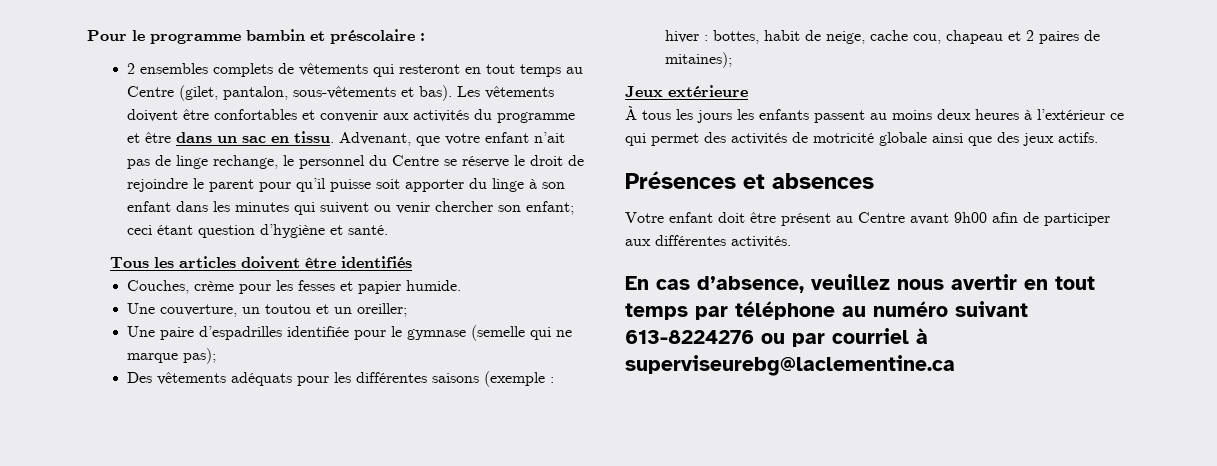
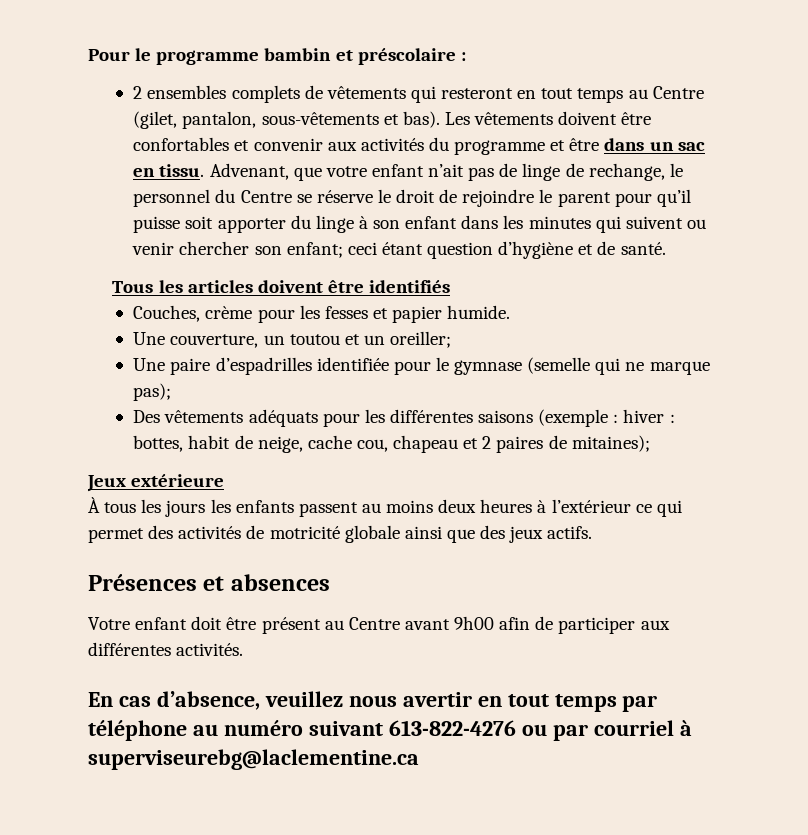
- Advenant, que votre enfant n’ait pas de linge rechange, le personnel du Centre se réserve le droit de rejoindre le parent pour qu’il puisse soit apporter du linge à son enfant dans les minutes qui suivent ou venir chercher son enfant; ceci étant question d’hygiène et santé.
+ Advenant, que votre enfant n’ait pas de linge de rechange, le personnel du Centre se réserve le droit de rejoindre le parent pour qu’il puisse soit apporter du linge à son enfant dans les minutes qui suivent ou venir chercher son enfant; ceci étant question d’hygiène et de santé.
- En cas d’absence, veuillez nous avertir en tout temps par téléphone au numéro suivant 613-8224276 ou par courriel à superviseurebg@laclementine.ca
+ En cas d’absence, veuillez nous avertir en tout temps par téléphone au numéro suivant 613-822-4276 ou par courriel à superviseurebg@laclementine.ca

